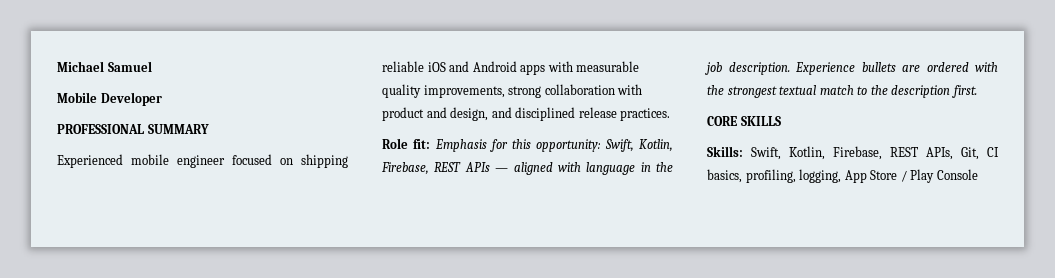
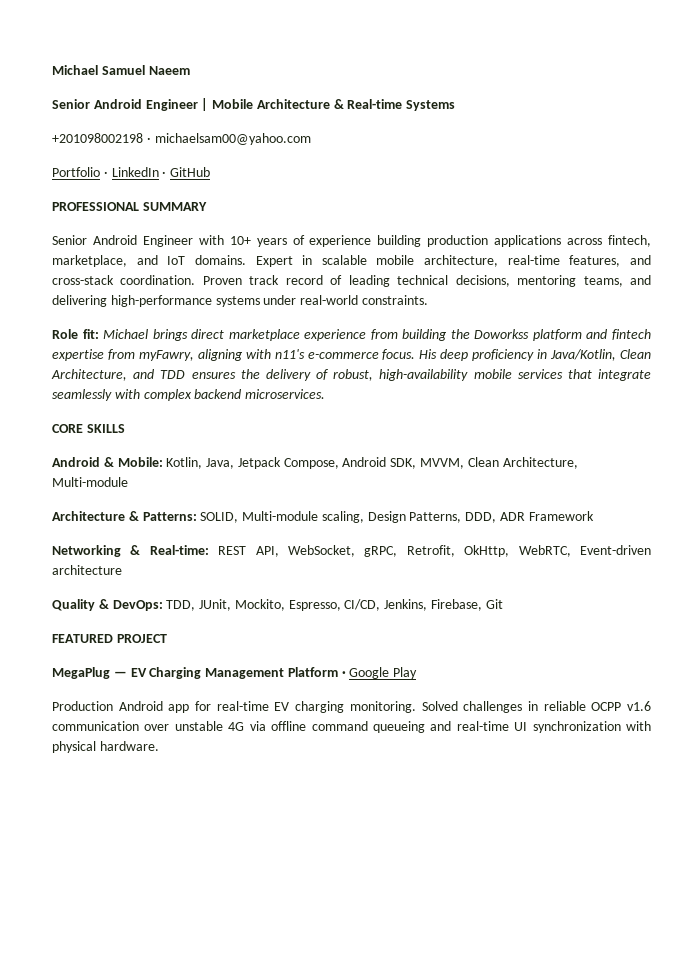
- Michael Samuel
- Mobile Developer
+ Michael Samuel Naeem
+ Senior Android Engineer | Mobile Architecture & Real-time Systems
+ +201098002198 · michaelsam00@yahoo.com
+ Portfolio · LinkedIn · GitHub
  PROFESSIONAL SUMMARY
- Experienced mobile engineer focused on shipping reliable iOS and Android apps with measurable quality improvements, strong collaboration with product and design, and disciplined release practices.
- Role fit: Emphasis for this opportunity: Swift, Kotlin, Firebase, REST APIs — aligned with language in the job description. Experience bullets are ordered with the strongest textual match to the description first.
+ Senior Android Engineer with 10+ years of experience building production applications across fintech, marketplace, and IoT domains. Expert in scalable mobile architecture, real-time features, and cross-stack coordination. Proven track record of leading technical decisions, mentoring teams, and delivering high-performance systems under real-world constraints.
+ Role fit: Michael brings direct marketplace experience from building the Doworkss platform and fintech expertise from myFawry, aligning with n11's e-commerce focus. His deep proficiency in Java/Kotlin, Clean Architecture, and TDD ensures the delivery of robust, high-availability mobile services that integrate seamlessly with complex backend microservices.
  CORE SKILLS
- Skills: Swift, Kotlin, Firebase, REST APIs, Git, CI basics, profiling, logging, App Store / Play Console
+ Android & Mobile: Kotlin, Java, Jetpack Compose, Android SDK, MVVM, Clean Architecture, Multi-module
+ Architecture & Patterns: SOLID, Multi-module scaling, Design Patterns, DDD, ADR Framework
+ Networking & Real-time: REST API, WebSocket, gRPC, Retrofit, OkHttp, WebRTC, Event-driven architecture
+ Quality & DevOps: TDD, JUnit, Mockito, Espresso, CI/CD, Jenkins, Firebase, Git
+ FEATURED PROJECT
+ MegaPlug — EV Charging Management Platform · Google Play
+ Production Android app for real-time EV charging monitoring. Solved challenges in reliable OCPP v1.6 communication over unstable 4G via offline command queueing and real-time UI synchronization with physical hardware.

